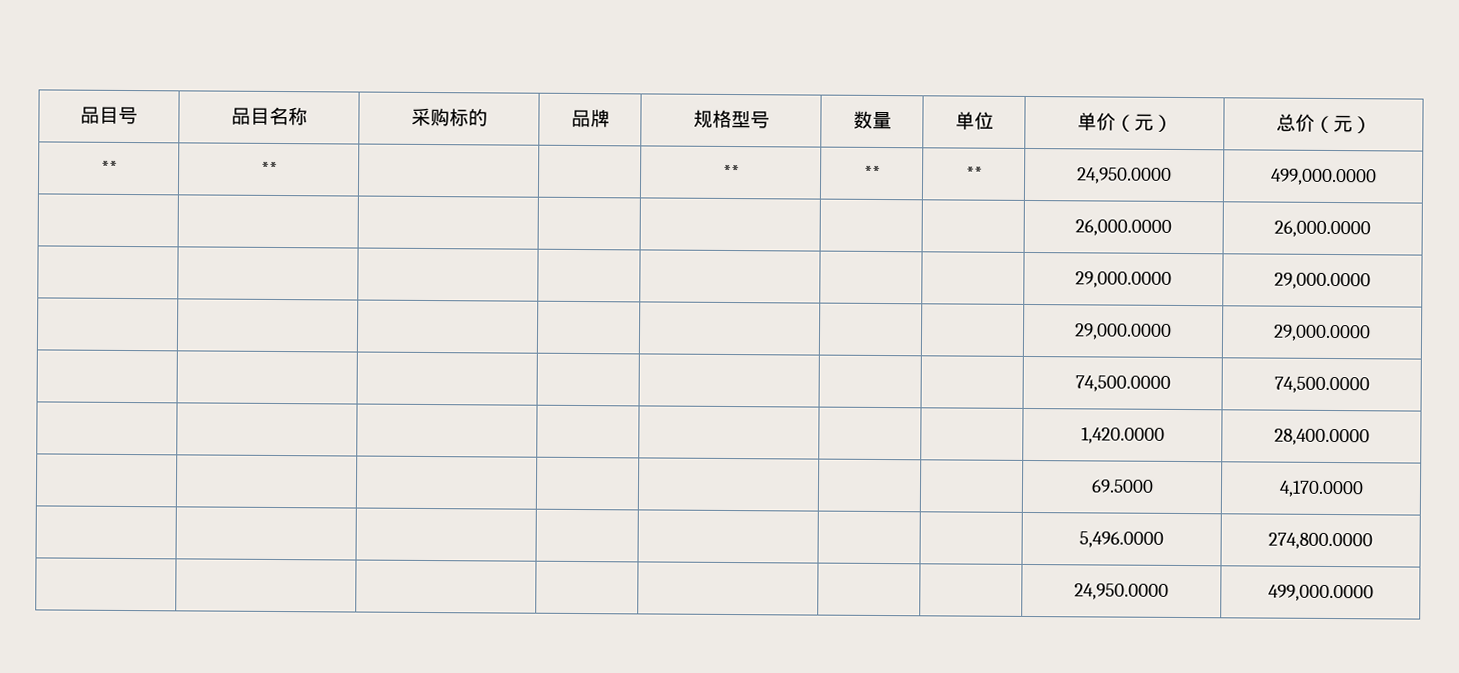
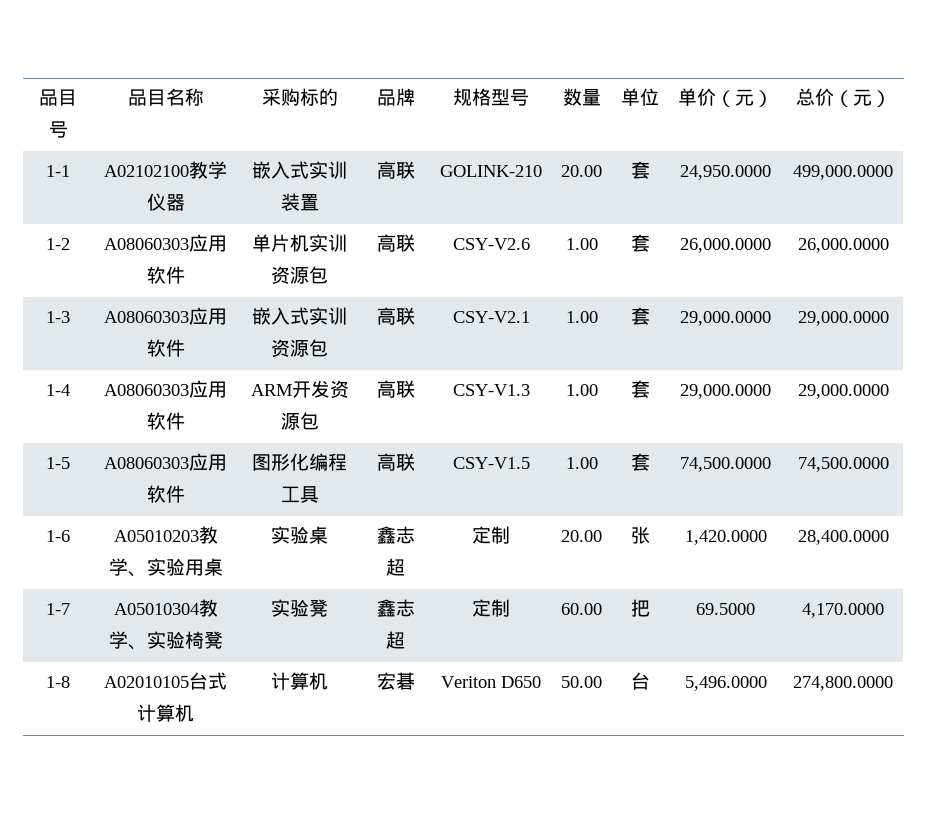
- ** | ** | | | ** | ** | ** | 24,950.0000 | 499,000.0000
- | | | | | | | 26,000.0000 | 26,000.0000
- | | | | | | | 29,000.0000 | 29,000.0000
- | | | | | | | 29,000.0000 | 29,000.0000
- | | | | | | | 74,500.0000 | 74,500.0000
- | | | | | | | 1,420.0000 | 28,400.0000
- | | | | | | | 69.5000 | 4,170.0000
- | | | | | | | 5,496.0000 | 274,800.0000
+ 1-1 | A02102100教学仪器 | 嵌入式实训装置 | 高联 | GOLINK-210 | 20.00 | 套 | 24,950.0000 | 499,000.0000
+ 1-2 | A08060303应用软件 | 单片机实训资源包 | 高联 | CSY-V2.6 | 1.00 | 套 | 26,000.0000 | 26,000.0000
+ 1-3 | A08060303应用软件 | 嵌入式实训资源包 | 高联 | CSY-V2.1 | 1.00 | 套 | 29,000.0000 | 29,000.0000
+ 1-4 | A08060303应用软件 | ARM开发资源包 | 高联 | CSY-V1.3 | 1.00 | 套 | 29,000.0000 | 29,000.0000
+ 1-5 | A08060303应用软件 | 图形化编程工具 | 高联 | CSY-V1.5 | 1.00 | 套 | 74,500.0000 | 74,500.0000
+ 1-6 | A05010203教学、实验用桌 | 实验桌 | 鑫志超 | 定制 | 20.00 | 张 | 1,420.0000 | 28,400.0000
+ 1-7 | A05010304教学、实验椅凳 | 实验凳 | 鑫志超 | 定制 | 60.00 | 把 | 69.5000 | 4,170.0000
+ 1-8 | A02010105台式计算机 | 计算机 | 宏碁 | Veriton D650 | 50.00 | 台 | 5,496.0000 | 274,800.0000
- | | | | | | | 24,950.0000 | 499,000.0000

